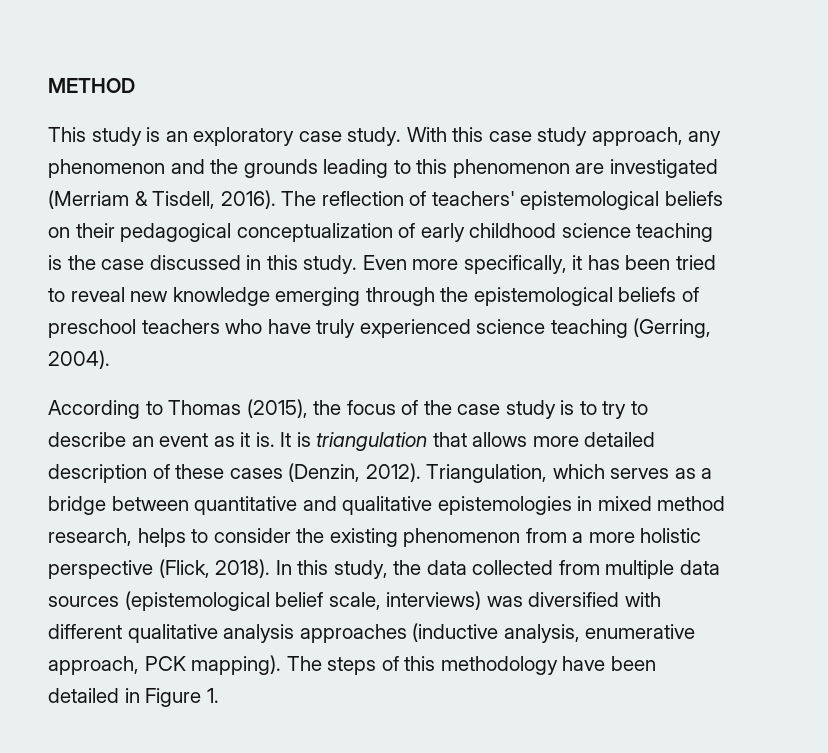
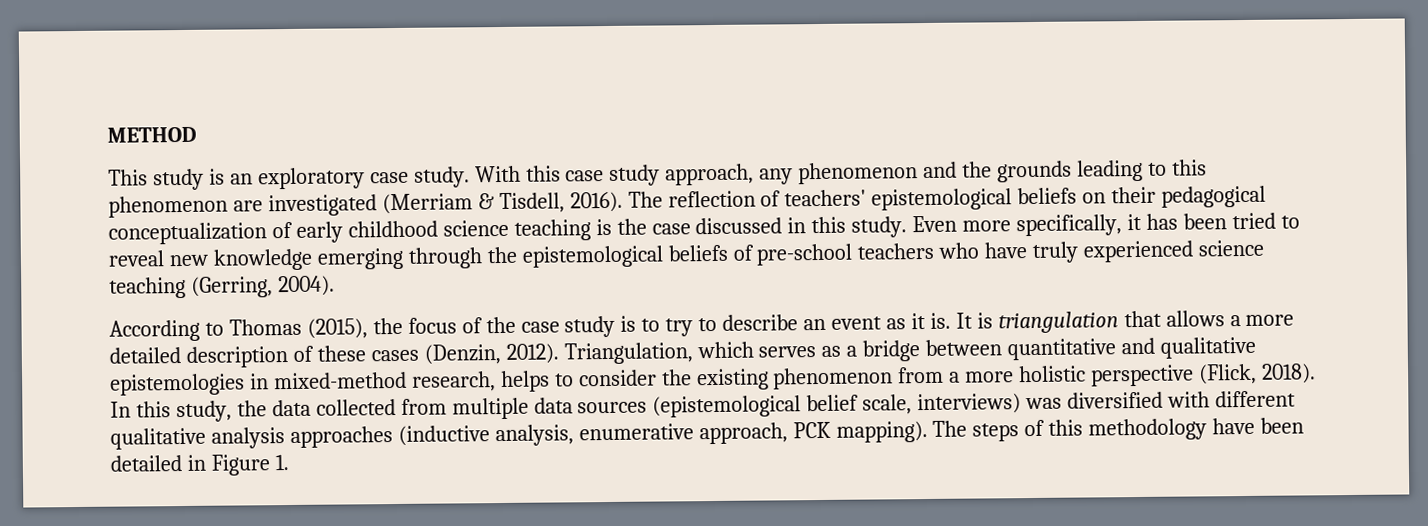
- Even more specifically, it has been tried to reveal new knowledge emerging through the epistemological beliefs of preschool teachers who have truly experienced science teaching (Gerring, 2004).
+ Even more specifically, it has been tried to reveal new knowledge emerging through the epistemological beliefs of pre-school teachers who have truly experienced science teaching (Gerring, 2004).
- It is triangulation that allows more detailed description of these cases (Denzin, 2012).
+ It is triangulation that allows a more detailed description of these cases (Denzin, 2012).
- Triangulation, which serves as a bridge between quantitative and qualitative epistemologies in mixed method research, helps to consider the existing phenomenon from a more holistic perspective (Flick, 2018).
+ Triangulation, which serves as a bridge between quantitative and qualitative epistemologies in mixed-method research, helps to consider the existing phenomenon from a more holistic perspective (Flick, 2018).

